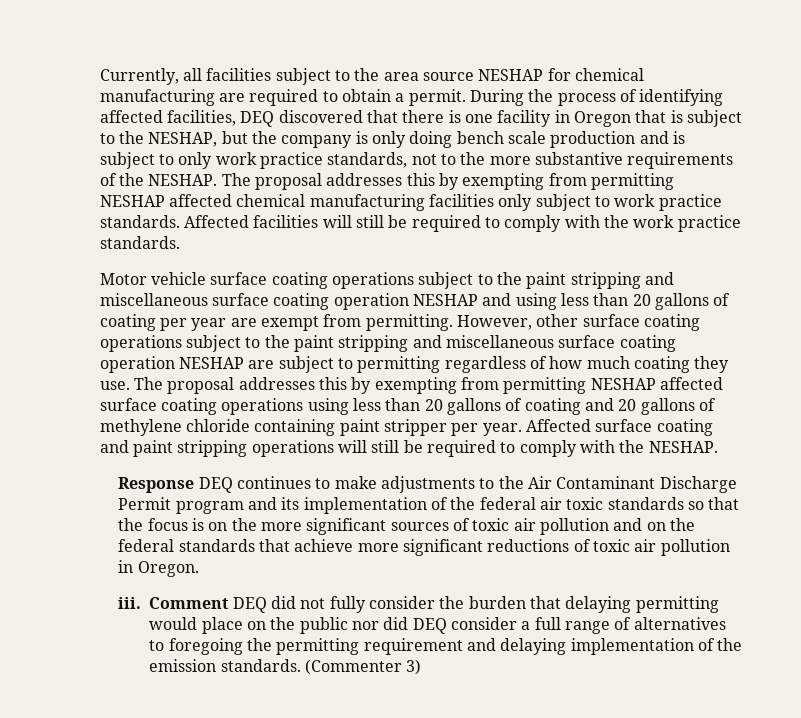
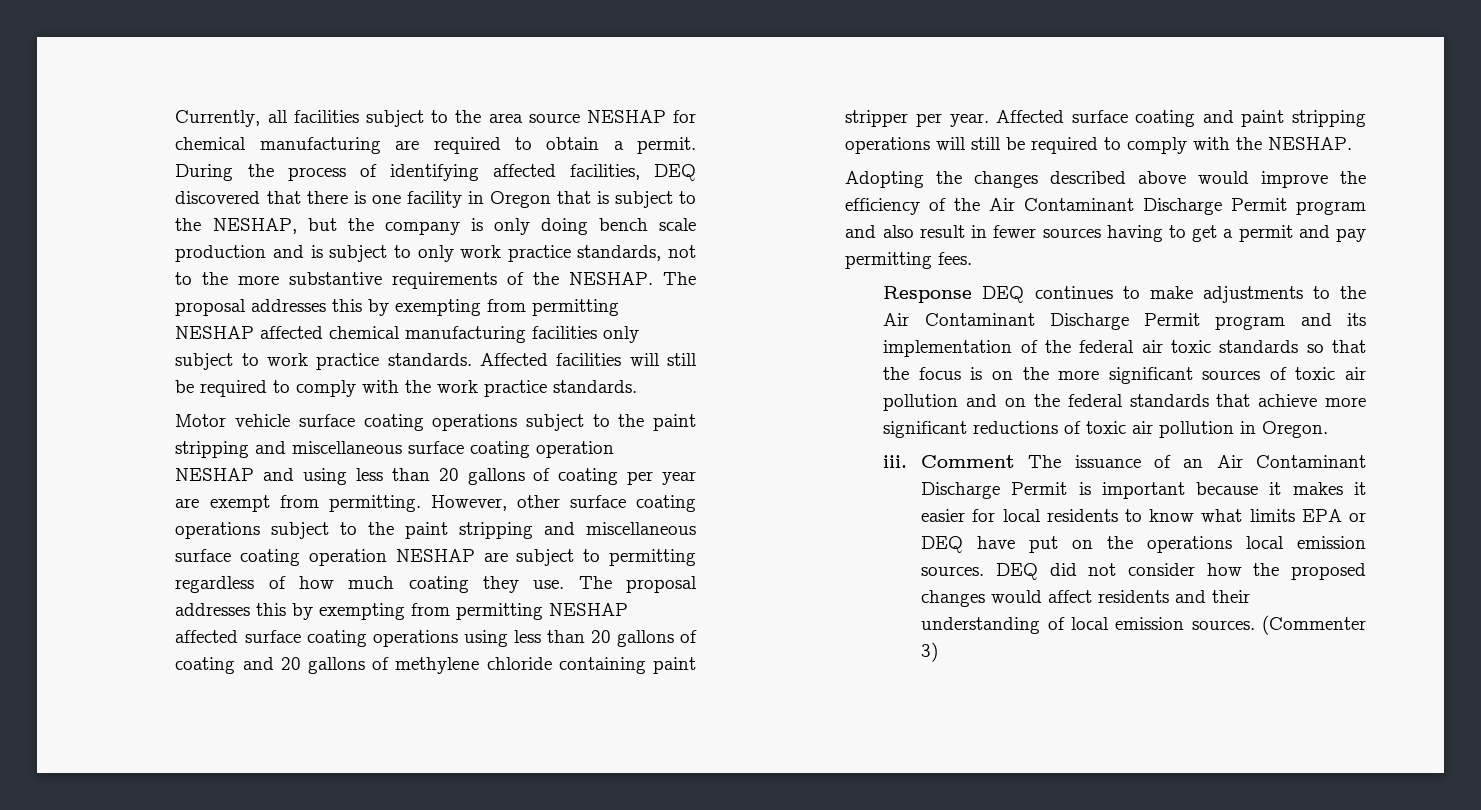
+ Adopting the changes described above would improve the efficiency of the Air Contaminant Discharge Permit program and also result in fewer sources having to get a permit and pay permitting fees.
- Comment DEQ did not fully consider the burden that delaying permitting would place on the public nor did DEQ consider a full range of alternatives to foregoing the permitting requirement and delaying implementation of the emission standards.
+ Comment The issuance of an Air Contaminant Discharge Permit is important because it makes it easier for local residents to know what limits EPA or DEQ have put on the operations local emission sources. DEQ did not consider how the proposed changes would affect residents and their understanding of local emission sources.

